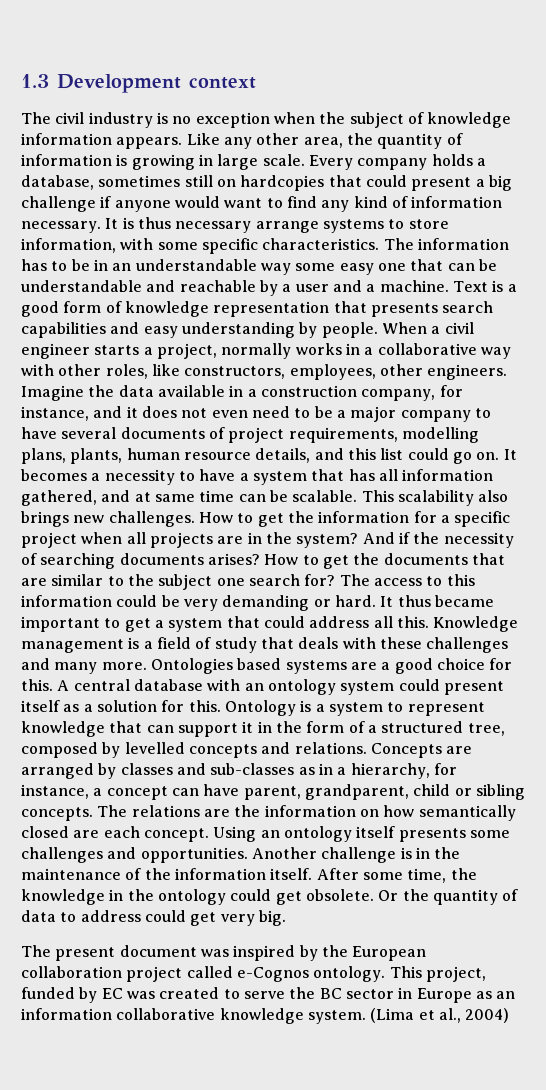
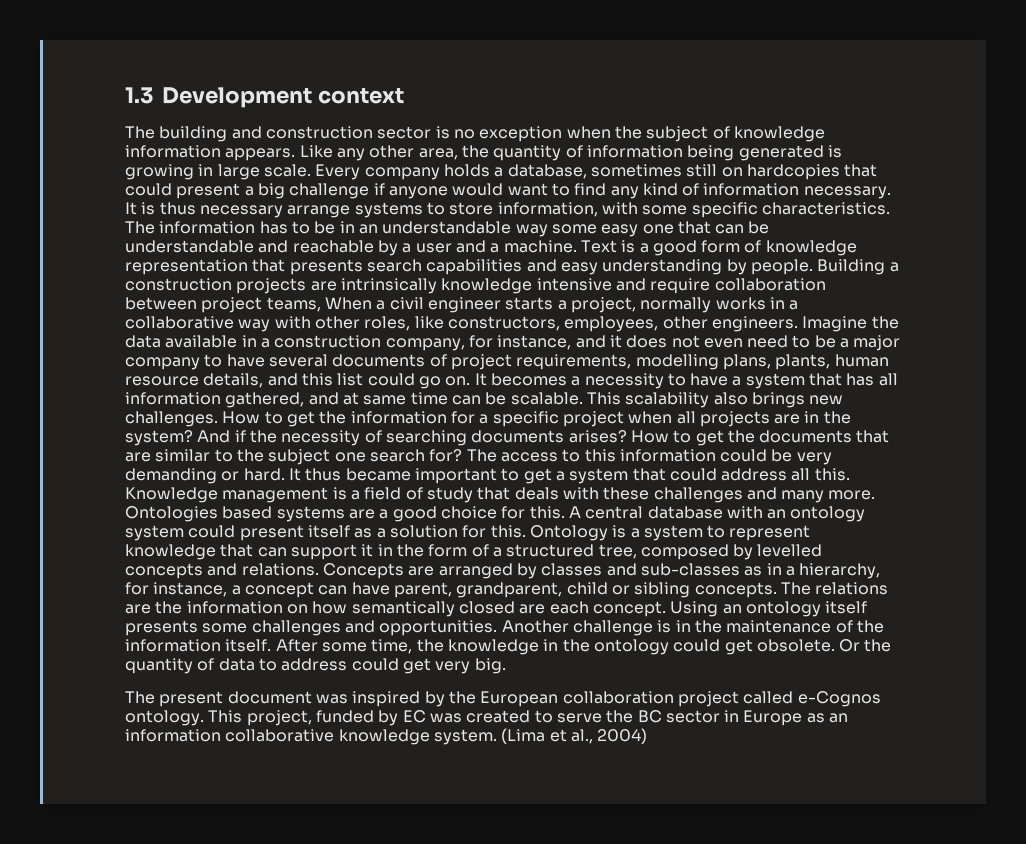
- The civil industry is no exception when the subject of knowledge information appears.
+ The building and construction sector is no exception when the subject of knowledge information appears.
- Like any other area, the quantity of information is growing in large scale.
+ Like any other area, the quantity of information being generated is growing in large scale.
- When a civil engineer starts a project, normally works in a collaborative way with other roles, like constructors, employees, other engineers.
+ Building a construction projects are intrinsically knowledge intensive and require collaboration between project teams, When a civil engineer starts a project, normally works in a collaborative way with other roles, like constructors, employees, other engineers.

